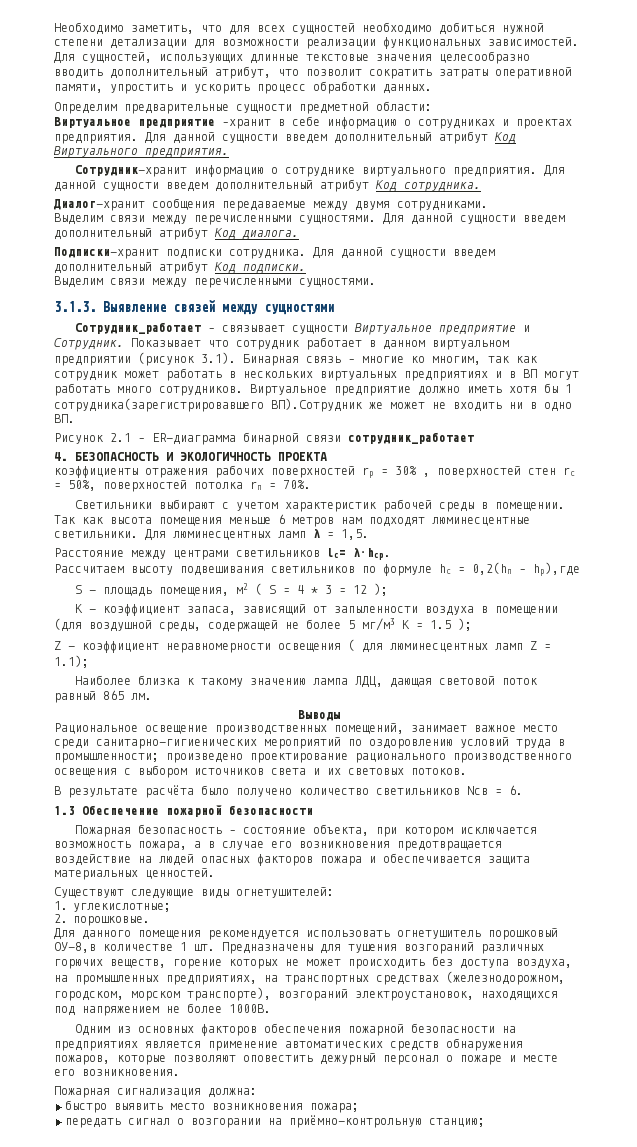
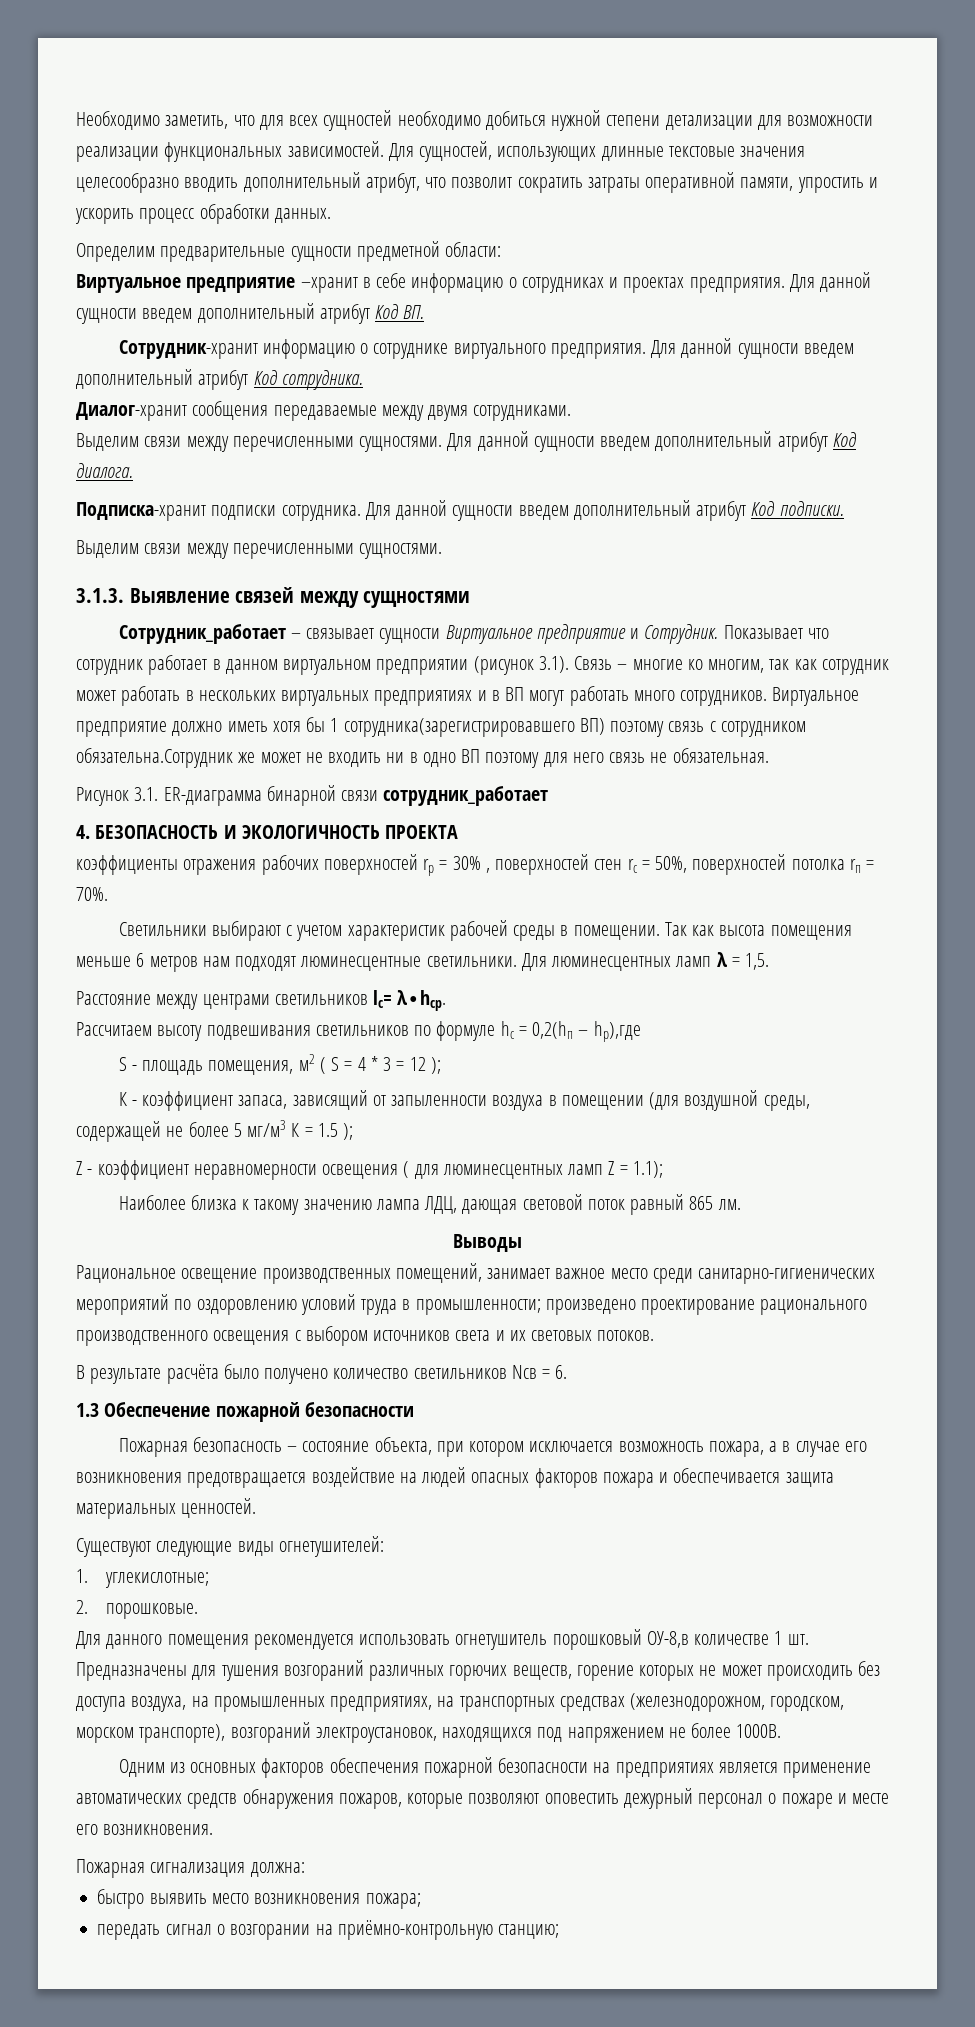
- Для данной сущности введем дополнительный атрибут Код Виртуального предприятия.
+ Для данной сущности введем дополнительный атрибут Код ВП.
- Подписки-хранит подписки сотрудника.
+ Подписка-хранит подписки сотрудника.
- Показывает что сотрудник работает в данном виртуальном предприятии (рисунок 3.1). Бинарная связь – многие ко многим, так как сотрудник может работать в нескольких виртуальных предприятиях и в ВП могут работать много сотрудников.
+ Показывает что сотрудник работает в данном виртуальном предприятии (рисунок 3.1). Связь – многие ко многим, так как сотрудник может работать в нескольких виртуальных предприятиях и в ВП могут работать много сотрудников.
- Виртуальное предприятие должно иметь хотя бы 1 сотрудника(зарегистрировавшего ВП).Сотрудник же может не входить ни в одно ВП.
+ Виртуальное предприятие должно иметь хотя бы 1 сотрудника(зарегистрировавшего ВП) поэтому связь с сотрудником обязательна.Сотрудник же может не входить ни в одно ВП поэтому для него связь не обязательная.
- Рисунок 2.1 – ER-диаграмма бинарной связи сотрудник_работает
+ Рисунок 3.1. ER-диаграмма бинарной связи сотрудник_работает

